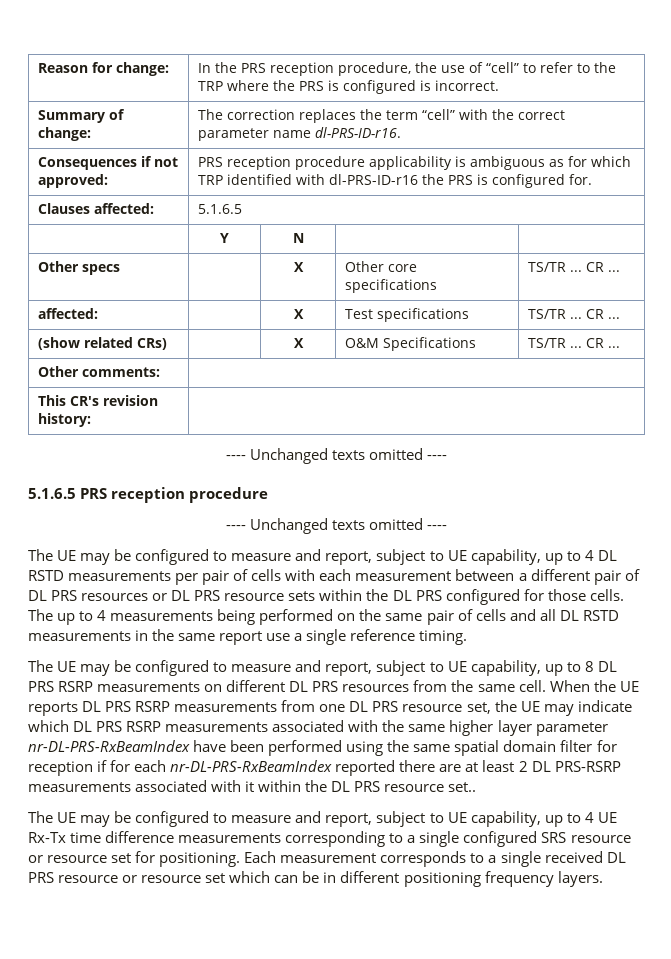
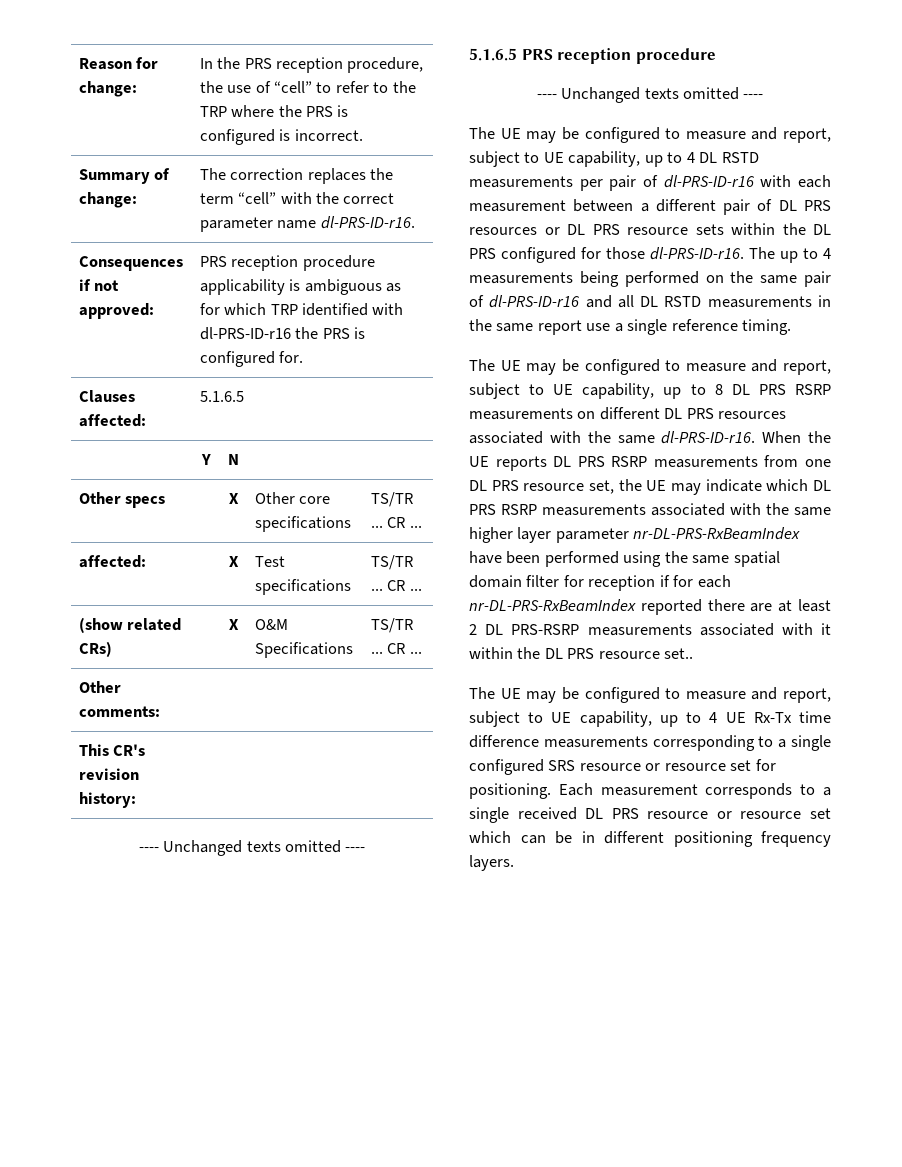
- The UE may be configured to measure and report, subject to UE capability, up to 4 DL RSTD measurements per pair of cells with each measurement between a different pair of DL PRS resources or DL PRS resource sets within the DL PRS configured for those cells.
+ The UE may be configured to measure and report, subject to UE capability, up to 4 DL RSTD measurements per pair of dl-PRS-ID-r16 with each measurement between a different pair of DL PRS resources or DL PRS resource sets within the DL PRS configured for those dl-PRS-ID-r16.
- The up to 4 measurements being performed on the same pair of cells and all DL RSTD measurements in the same report use a single reference timing.
+ The up to 4 measurements being performed on the same pair of dl-PRS-ID-r16 and all DL RSTD measurements in the same report use a single reference timing.
- The UE may be configured to measure and report, subject to UE capability, up to 8 DL PRS RSRP measurements on different DL PRS resources from the same cell.
+ The UE may be configured to measure and report, subject to UE capability, up to 8 DL PRS RSRP measurements on different DL PRS resources associated with the same dl-PRS-ID-r16.

